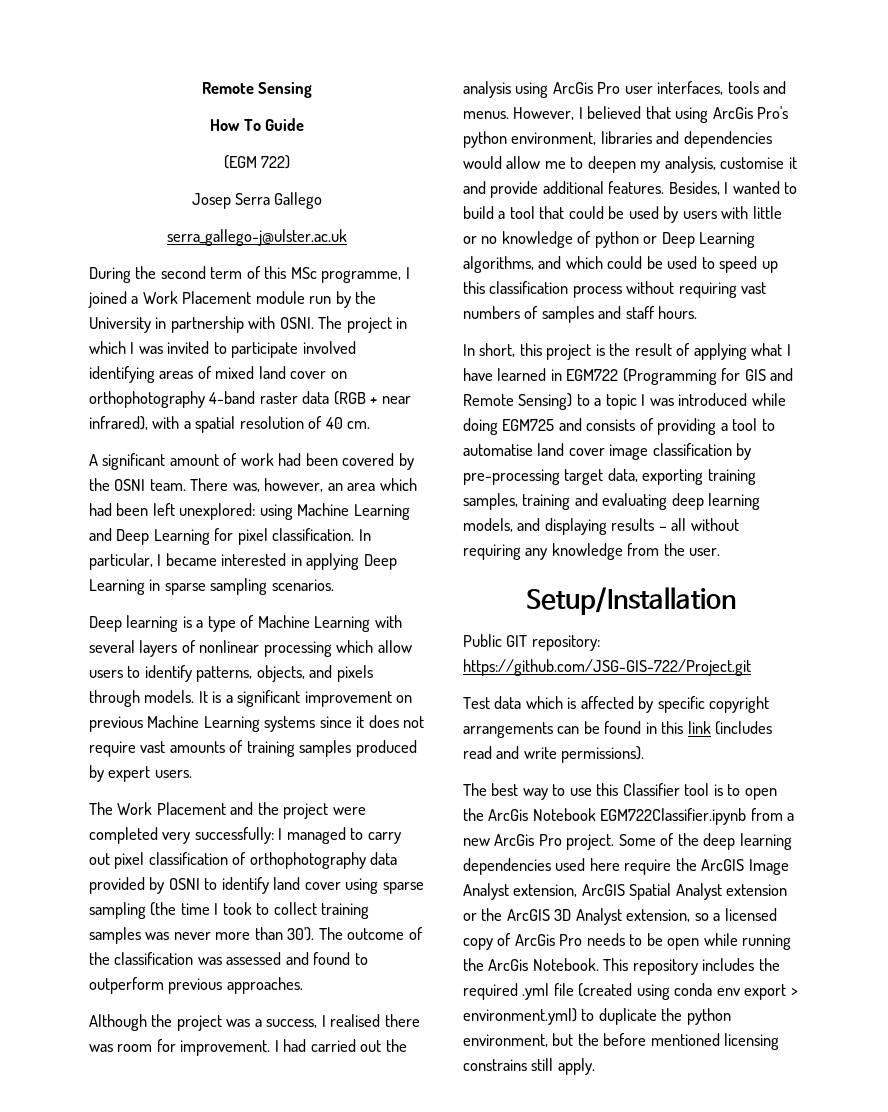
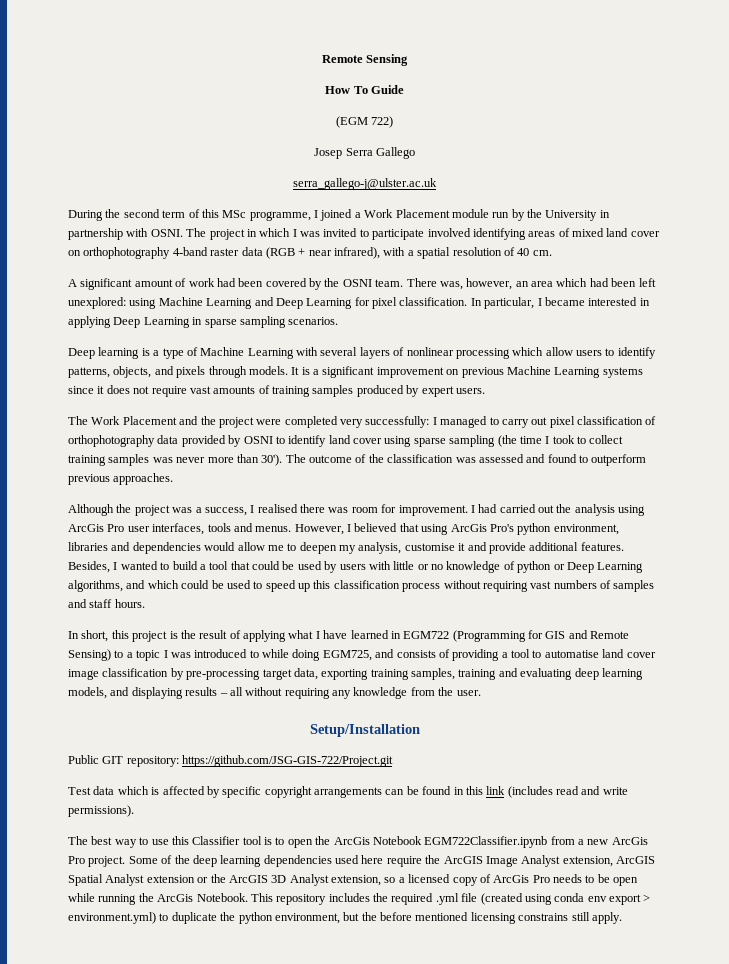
- In short, this project is the result of applying what I have learned in EGM722 (Programming for GIS and Remote Sensing) to a topic I was introduced while doing EGM725 and consists of providing a tool to automatise land cover image classification by pre-processing target data, exporting training samples, training and evaluating deep learning models, and displaying results – all without requiring any knowledge from the user.
+ In short, this project is the result of applying what I have learned in EGM722 (Programming for GIS and Remote Sensing) to a topic I was introduced to while doing EGM725, and consists of providing a tool to automatise land cover image classification by pre-processing target data, exporting training samples, training and evaluating deep learning models, and displaying results – all without requiring any knowledge from the user.

